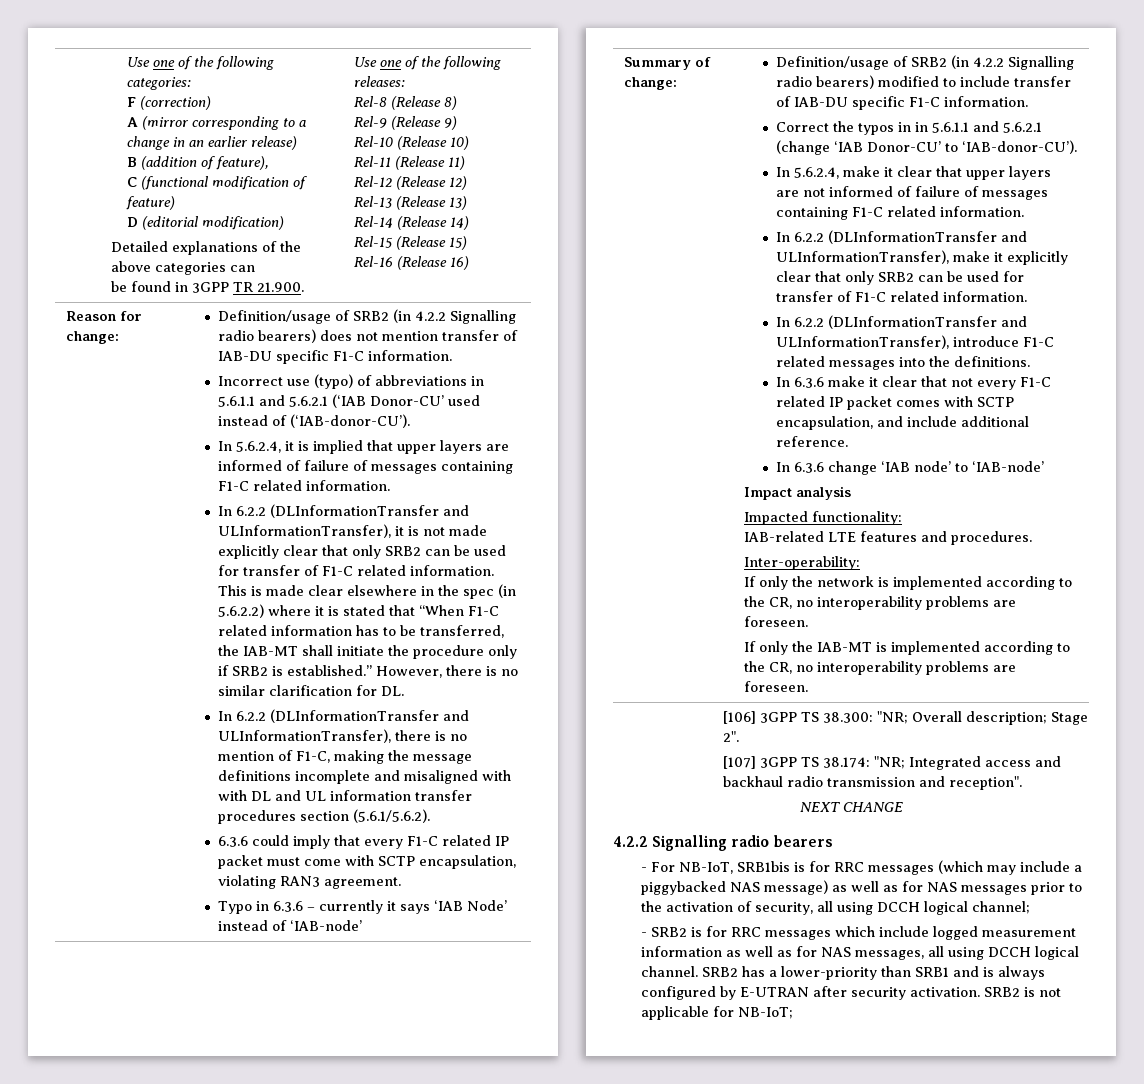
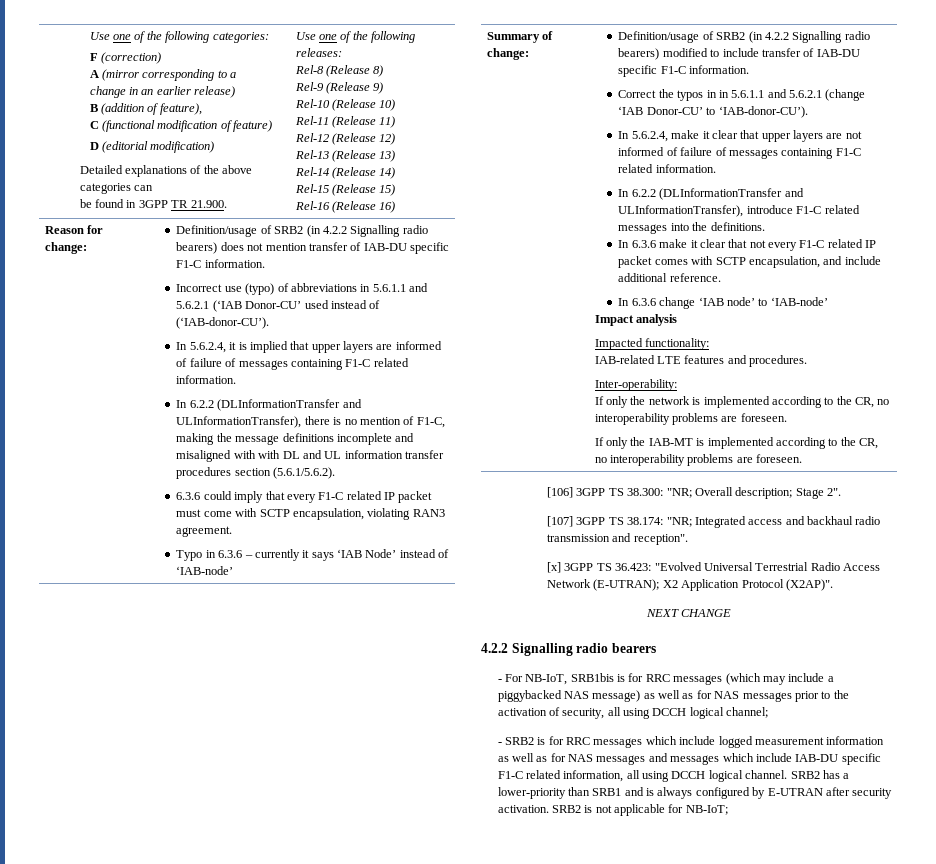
- In 6.2.2 (DLInformationTransfer and ULInformationTransfer), it is not made explicitly clear that only SRB2 can be used for transfer of F1-C related information. This is made clear elsewhere in the spec (in 5.6.2.2) where it is stated that “When F1-C related information has to be transferred, the IAB-MT shall initiate the procedure only if SRB2 is established.” However, there is no similar clarification for DL.
- In 6.2.2 (DLInformationTransfer and ULInformationTransfer), make it explicitly clear that only SRB2 can be used for transfer of F1-C related information.
+ [x] 3GPP TS 36.423: "Evolved Universal Terrestrial Radio Access Network (E-UTRAN); X2 Application Protocol (X2AP)".
- - SRB2 is for RRC messages which include logged measurement information as well as for NAS messages, all using DCCH logical channel.
+ - SRB2 is for RRC messages which include logged measurement information as well as for NAS messages and messages which include IAB-DU specific F1-C related information, all using DCCH logical channel.

